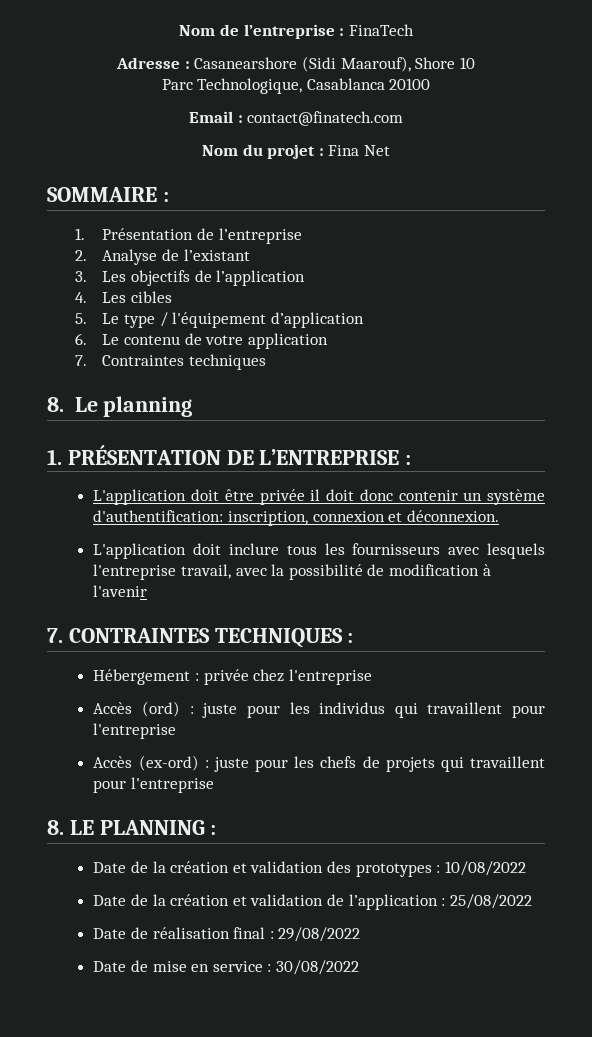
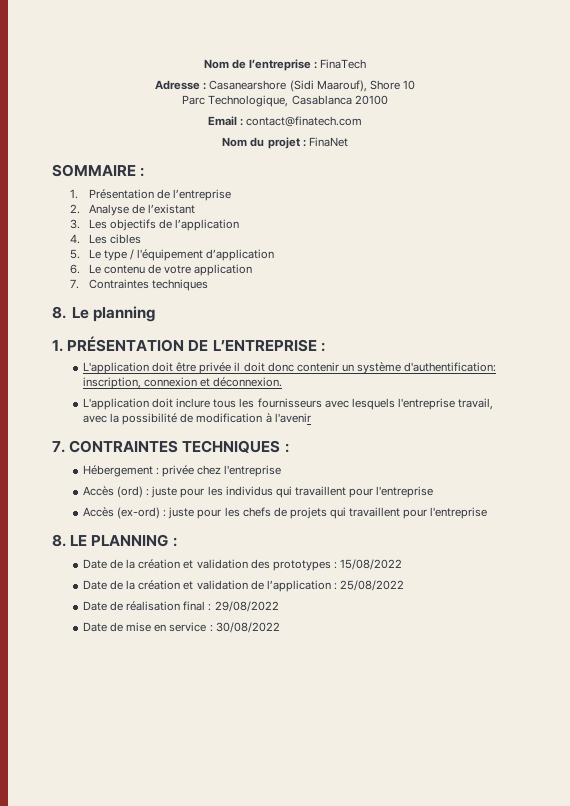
- Nom du projet : Fina Net
+ Nom du projet : FinaNet
- Date de la création et validation des prototypes : 10/08/2022
+ Date de la création et validation des prototypes : 15/08/2022

